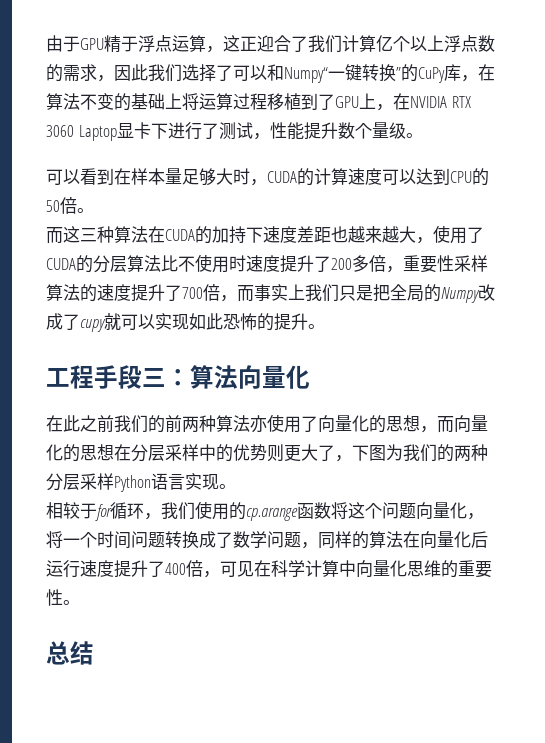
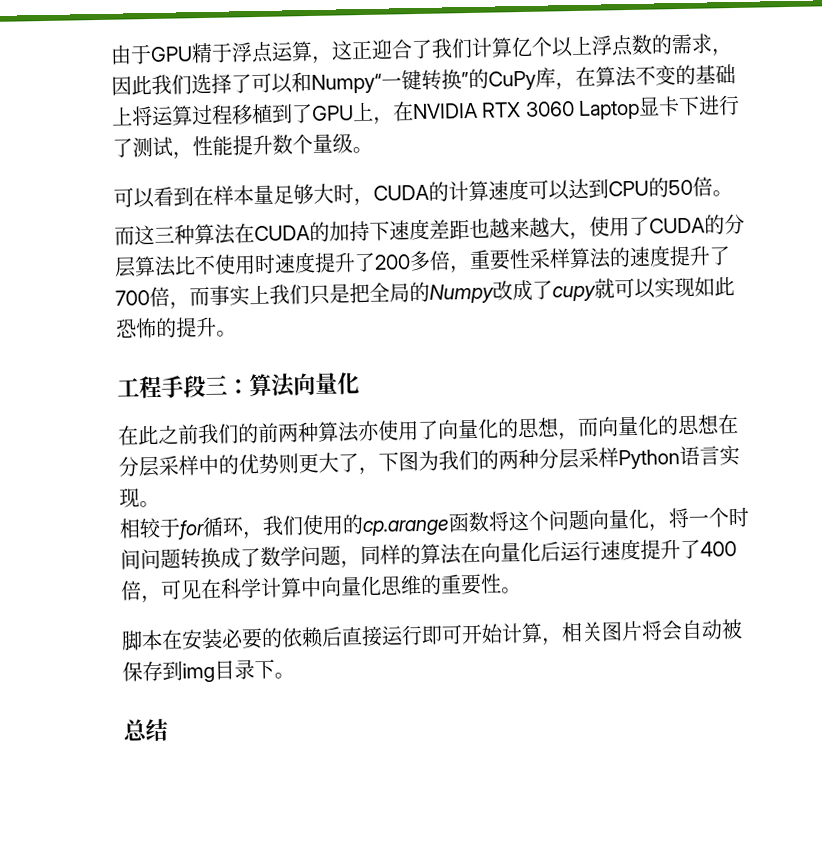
+ 脚本在安装必要的依赖后直接运行即可开始计算，相关图片将会自动被保存到img目录下。

